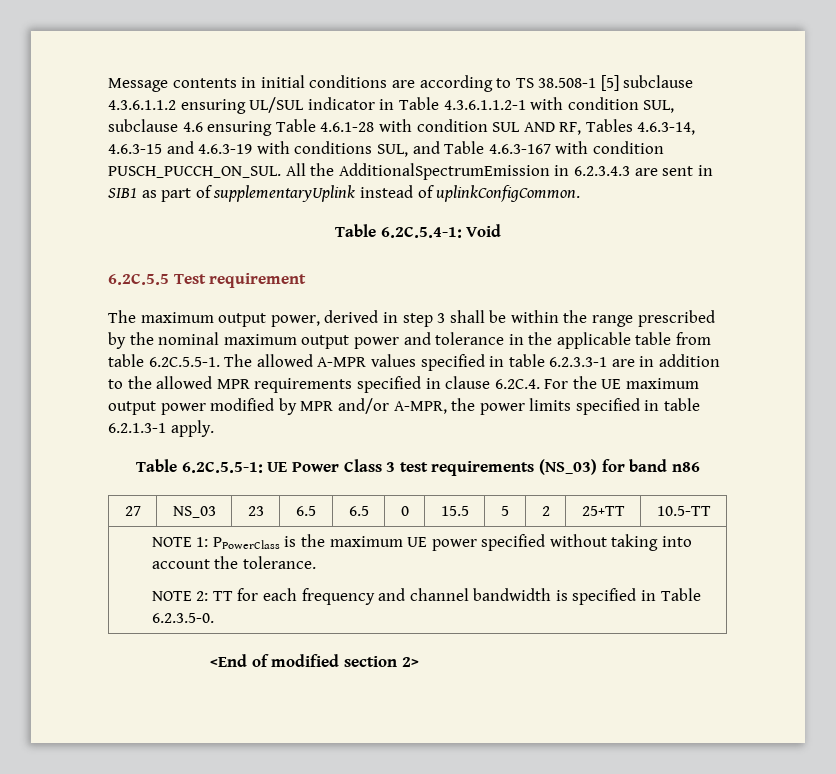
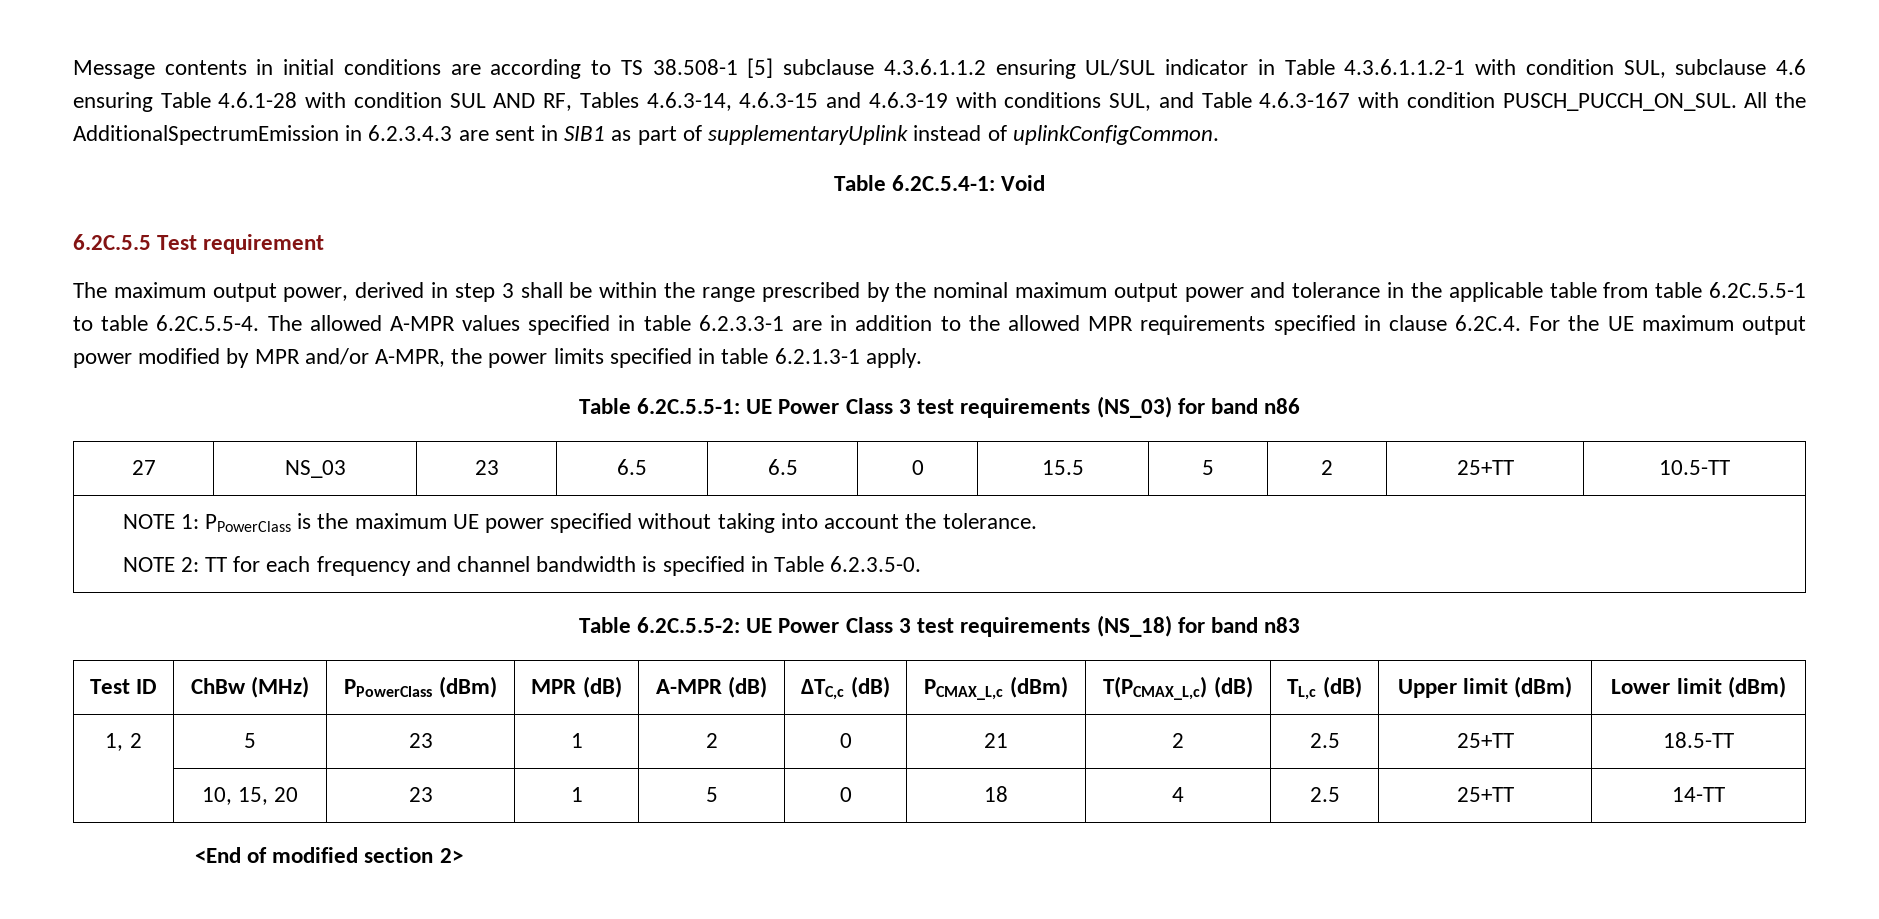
- The maximum output power, derived in step 3 shall be within the range prescribed by the nominal maximum output power and tolerance in the applicable table from table 6.2C.5.5-1. The allowed A-MPR values specified in table 6.2.3.3-1 are in addition to the allowed MPR requirements specified in clause 6.2C.4. For the UE maximum output power modified by MPR and/or A-MPR, the power limits specified in table 6.2.1.3-1 apply.
+ The maximum output power, derived in step 3 shall be within the range prescribed by the nominal maximum output power and tolerance in the applicable table from table 6.2C.5.5-1 to table 6.2C.5.5-4. The allowed A-MPR values specified in table 6.2.3.3-1 are in addition to the allowed MPR requirements specified in clause 6.2C.4. For the UE maximum output power modified by MPR and/or A-MPR, the power limits specified in table 6.2.1.3-1 apply.
+ Table 6.2C.5.5-2: UE Power Class 3 test requirements (NS_18) for band n83
+ Test ID | ChBw (MHz) | PPowerClass (dBm) | MPR (dB) | A-MPR (dB) | ΔTC,c (dB) | PCMAX_L,c (dBm) | T(PCMAX_L,c) (dB) | TL,c (dB) | Upper limit (dBm) | Lower limit (dBm)
+ 1, 2 | 5 | 23 | 1 | 2 | 0 | 21 | 2 | 2.5 | 25+TT | 18.5-TT
+ | 10, 15, 20 | 23 | 1 | 5 | 0 | 18 | 4 | 2.5 | 25+TT | 14-TT

